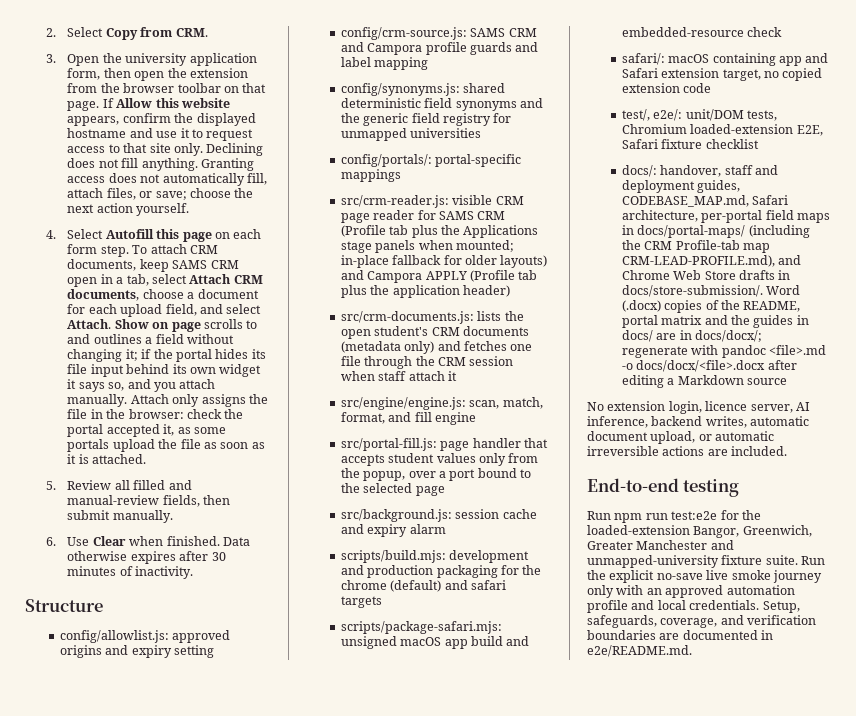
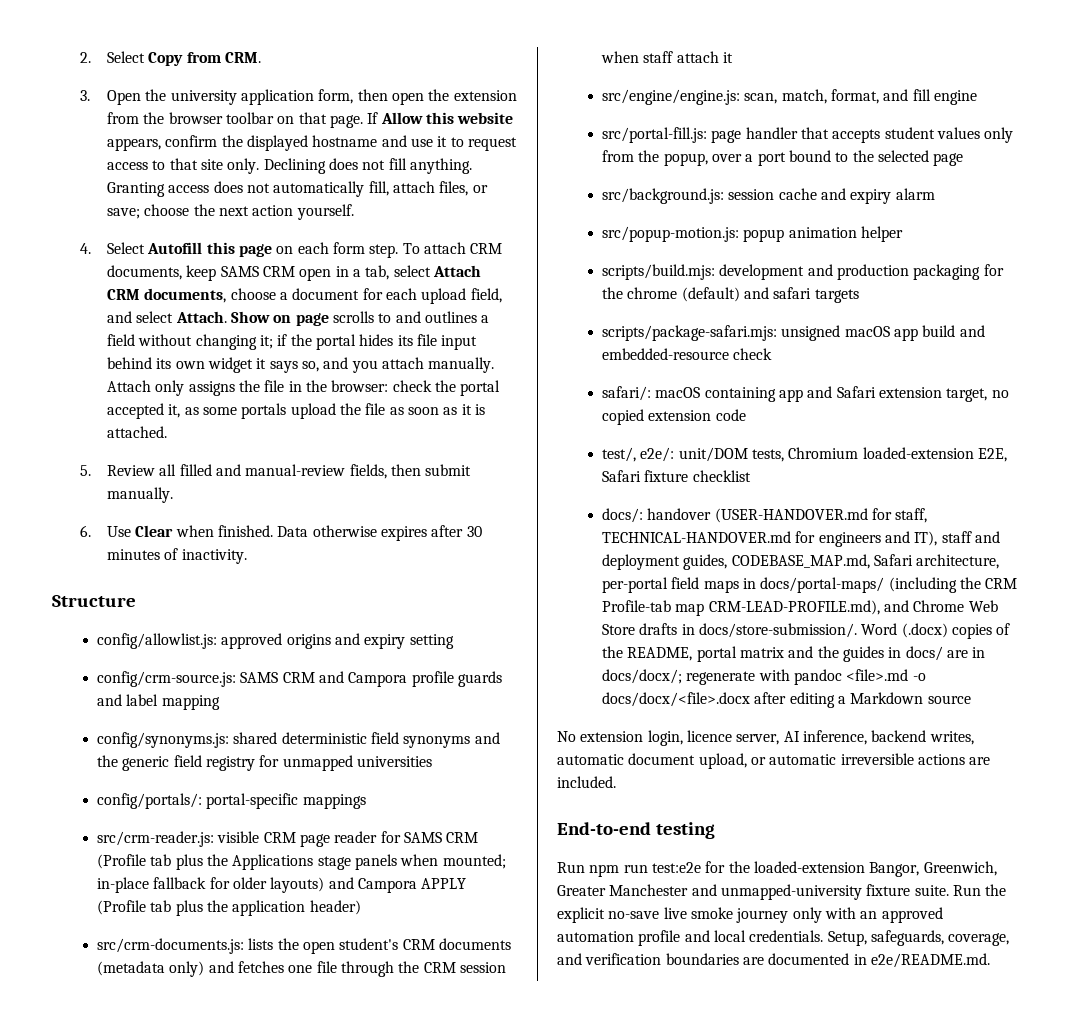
+ src/popup-motion.js: popup animation helper
- docs/: handover, staff and deployment guides, CODEBASE_MAP.md, Safari architecture, per-portal field maps in docs/portal-maps/ (including the CRM Profile-tab map CRM-LEAD-PROFILE.md), and Chrome Web Store drafts in docs/store-submission/.
+ docs/: handover (USER-HANDOVER.md for staff, TECHNICAL-HANDOVER.md for engineers and IT), staff and deployment guides, CODEBASE_MAP.md, Safari architecture, per-portal field maps in docs/portal-maps/ (including the CRM Profile-tab map CRM-LEAD-PROFILE.md), and Chrome Web Store drafts in docs/store-submission/.

